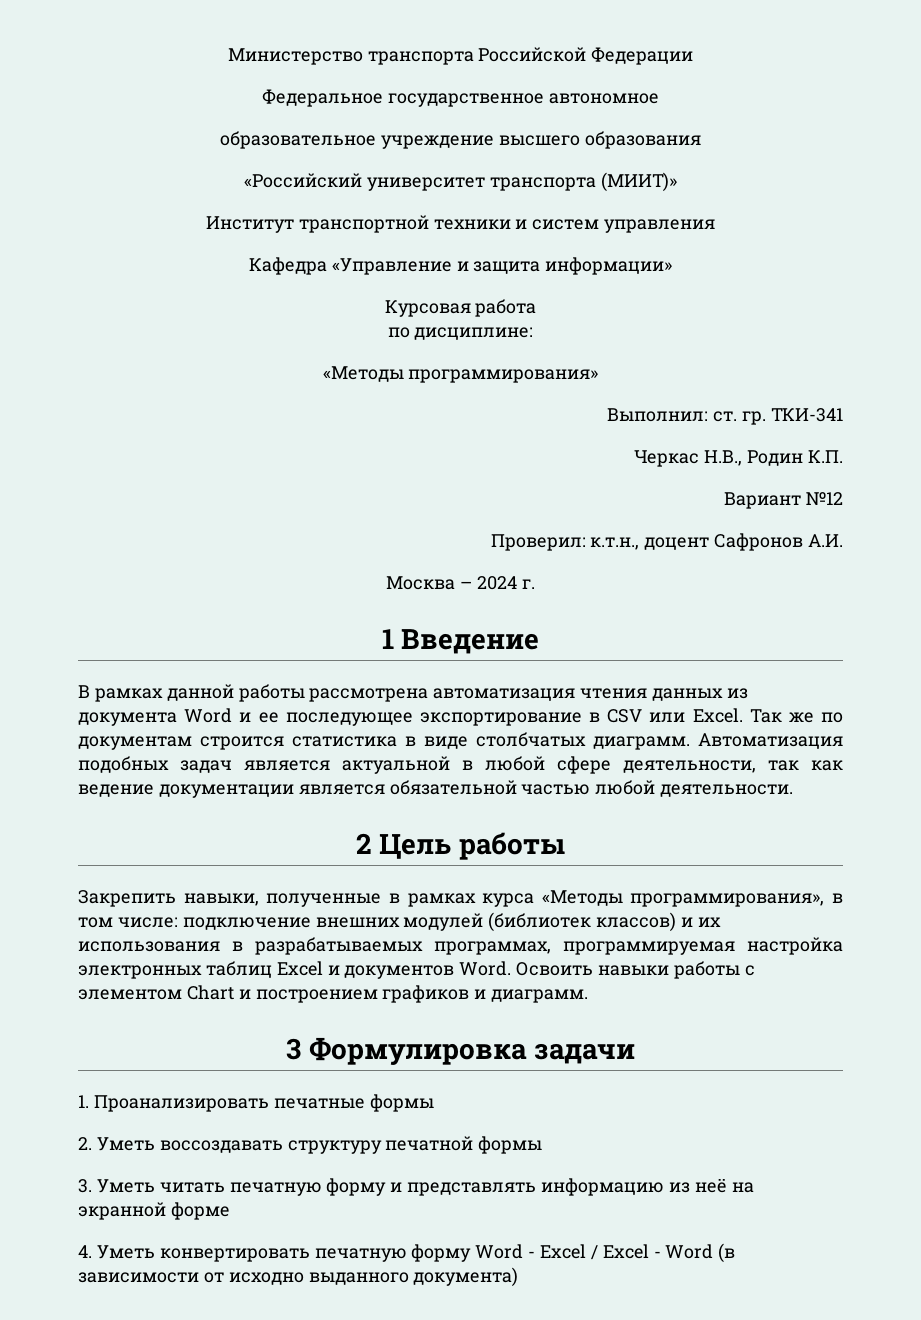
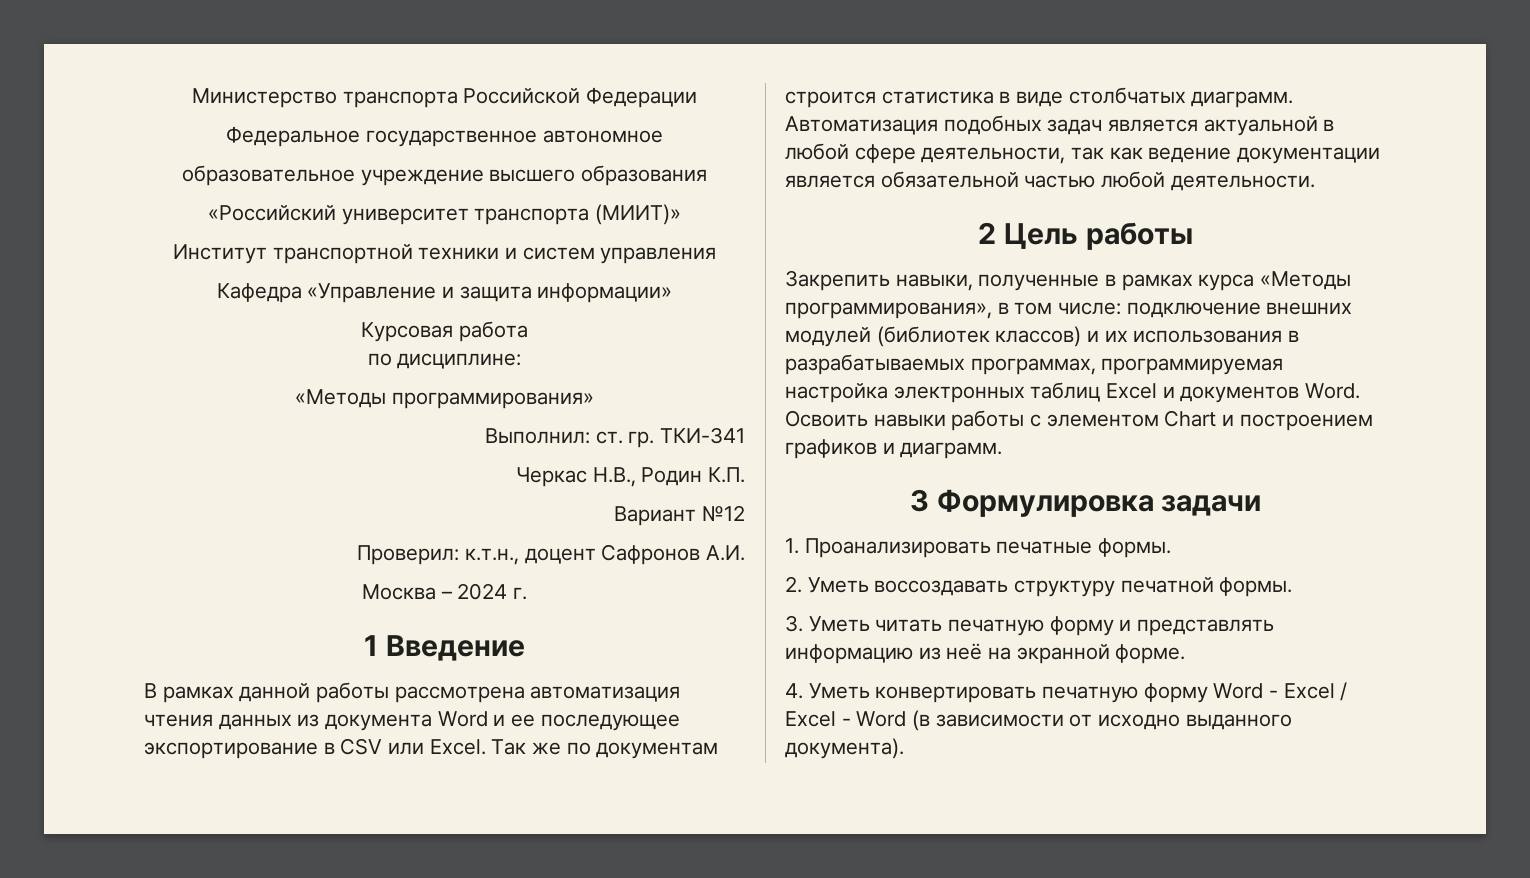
- 1. Проанализировать печатные формы
+ 1. Проанализировать печатные формы.
- 2. Уметь воссоздавать структуру печатной формы
+ 2. Уметь воссоздавать структуру печатной формы.
- 3. Уметь читать печатную форму и представлять информацию из неё на экранной форме
+ 3. Уметь читать печатную форму и представлять информацию из неё на экранной форме.
- 4. Уметь конвертировать печатную форму Word - Excel / Excel - Word (в зависимости от исходно выданного документа)
+ 4. Уметь конвертировать печатную форму Word - Excel / Excel - Word (в зависимости от исходно выданного документа).

